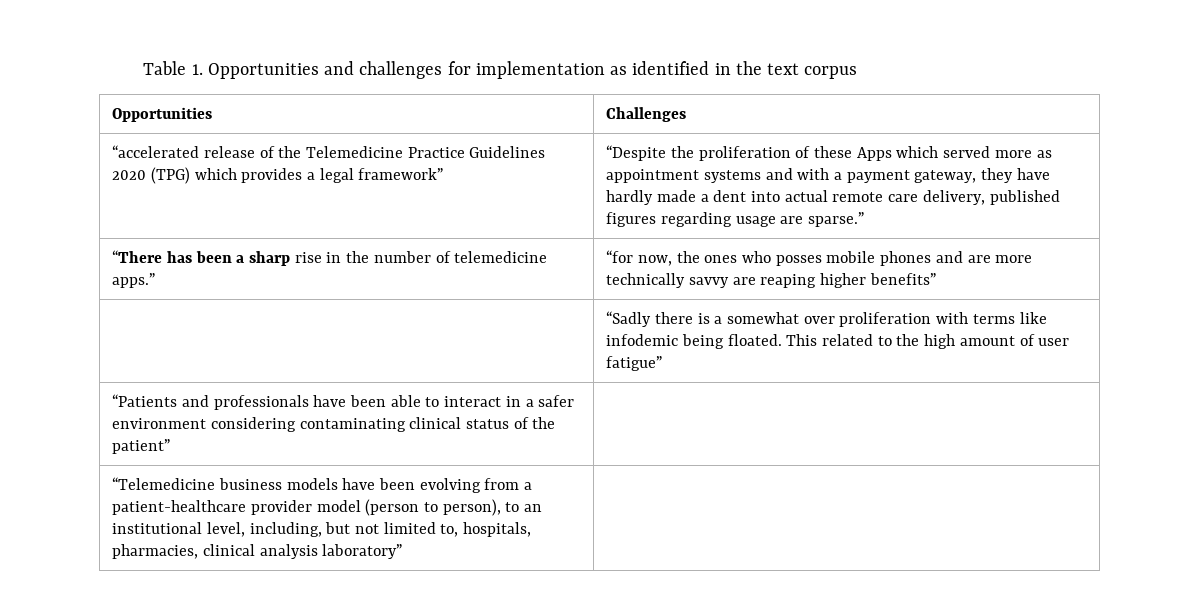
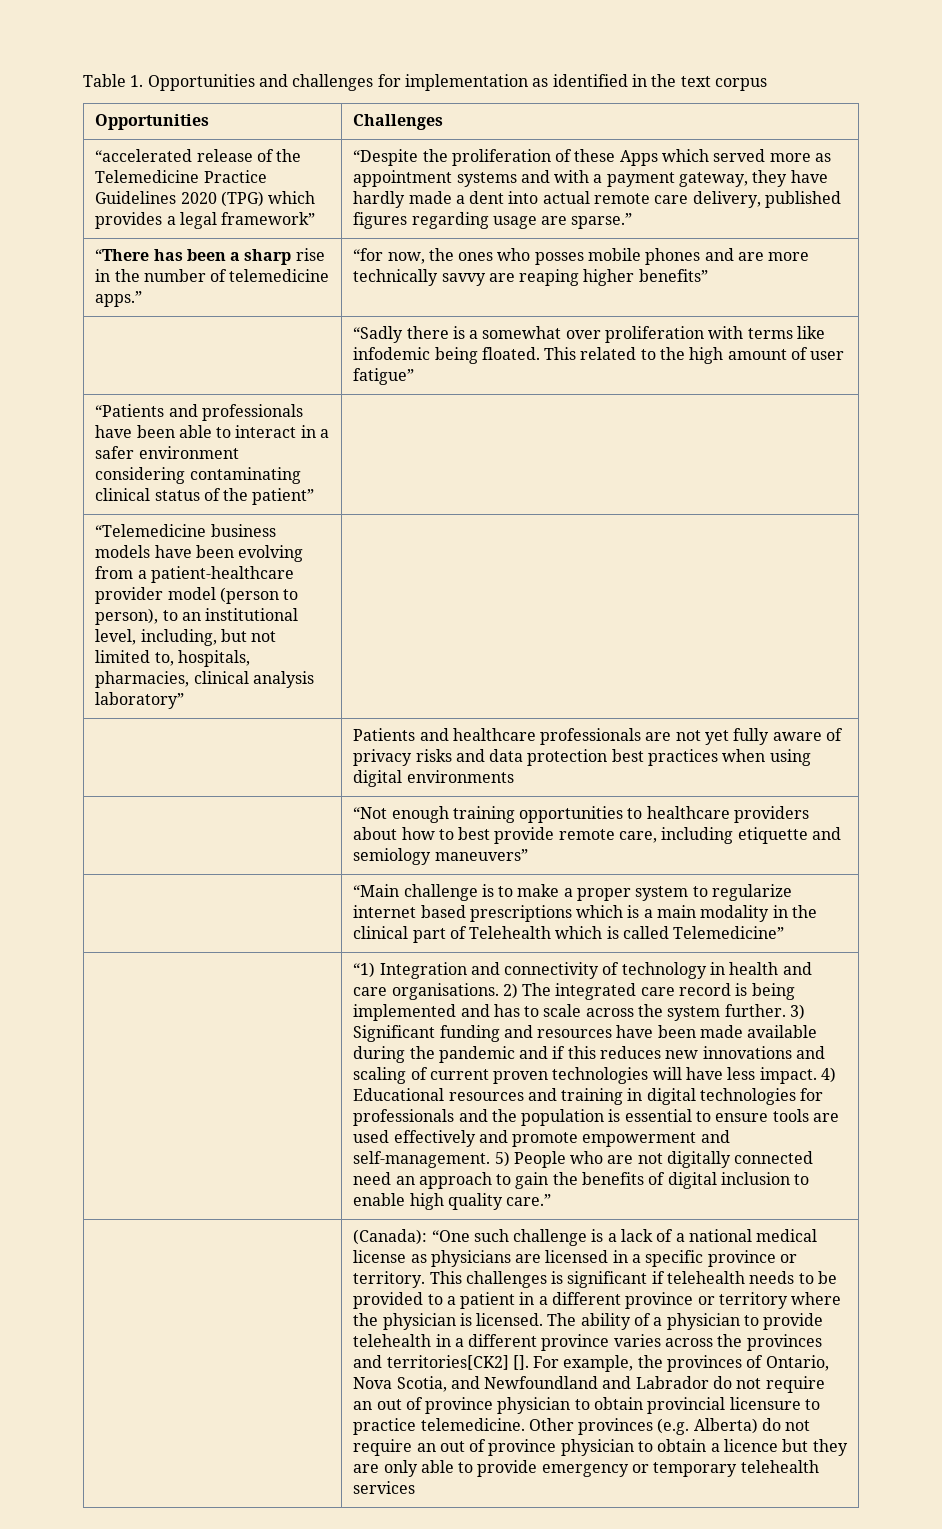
+ | Patients and healthcare professionals are not yet fully aware of privacy risks and data protection best practices when using digital environments
+ | “Not enough training opportunities to healthcare providers about how to best provide remote care, including etiquette and semiology maneuvers”
+ | “Main challenge is to make a proper system to regularize internet based prescriptions which is a main modality in the clinical part of Telehealth which is called Telemedicine”
+ | “1) Integration and connectivity of technology in health and care organisations. 2) The integrated care record is being implemented and has to scale across the system further. 3) Significant funding and resources have been made available during the pandemic and if this reduces new innovations and scaling of current proven technologies will have less impact. 4) Educational resources and training in digital technologies for professionals and the population is essential to ensure tools are used effectively and promote empowerment and self-management. 5) People who are not digitally connected need an approach to gain the benefits of digital inclusion to enable high quality care.”
+ | (Canada): “One such challenge is a lack of a national medical license as physicians are licensed in a specific province or territory. This challenges is significant if telehealth needs to be provided to a patient in a different province or territory where the physician is licensed. The ability of a physician to provide telehealth in a different province varies across the provinces and territories[CK2] []. For example, the provinces of Ontario, Nova Scotia, and Newfoundland and Labrador do not require an out of province physician to obtain provincial licensure to practice telemedicine. Other provinces (e.g. Alberta) do not require an out of province physician to obtain a licence but they are only able to provide emergency or temporary telehealth services

